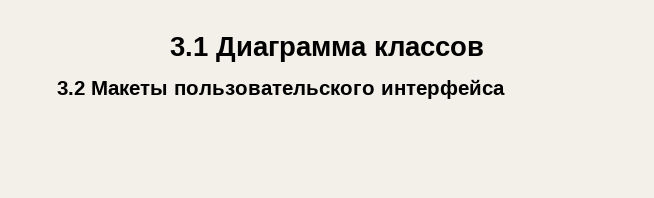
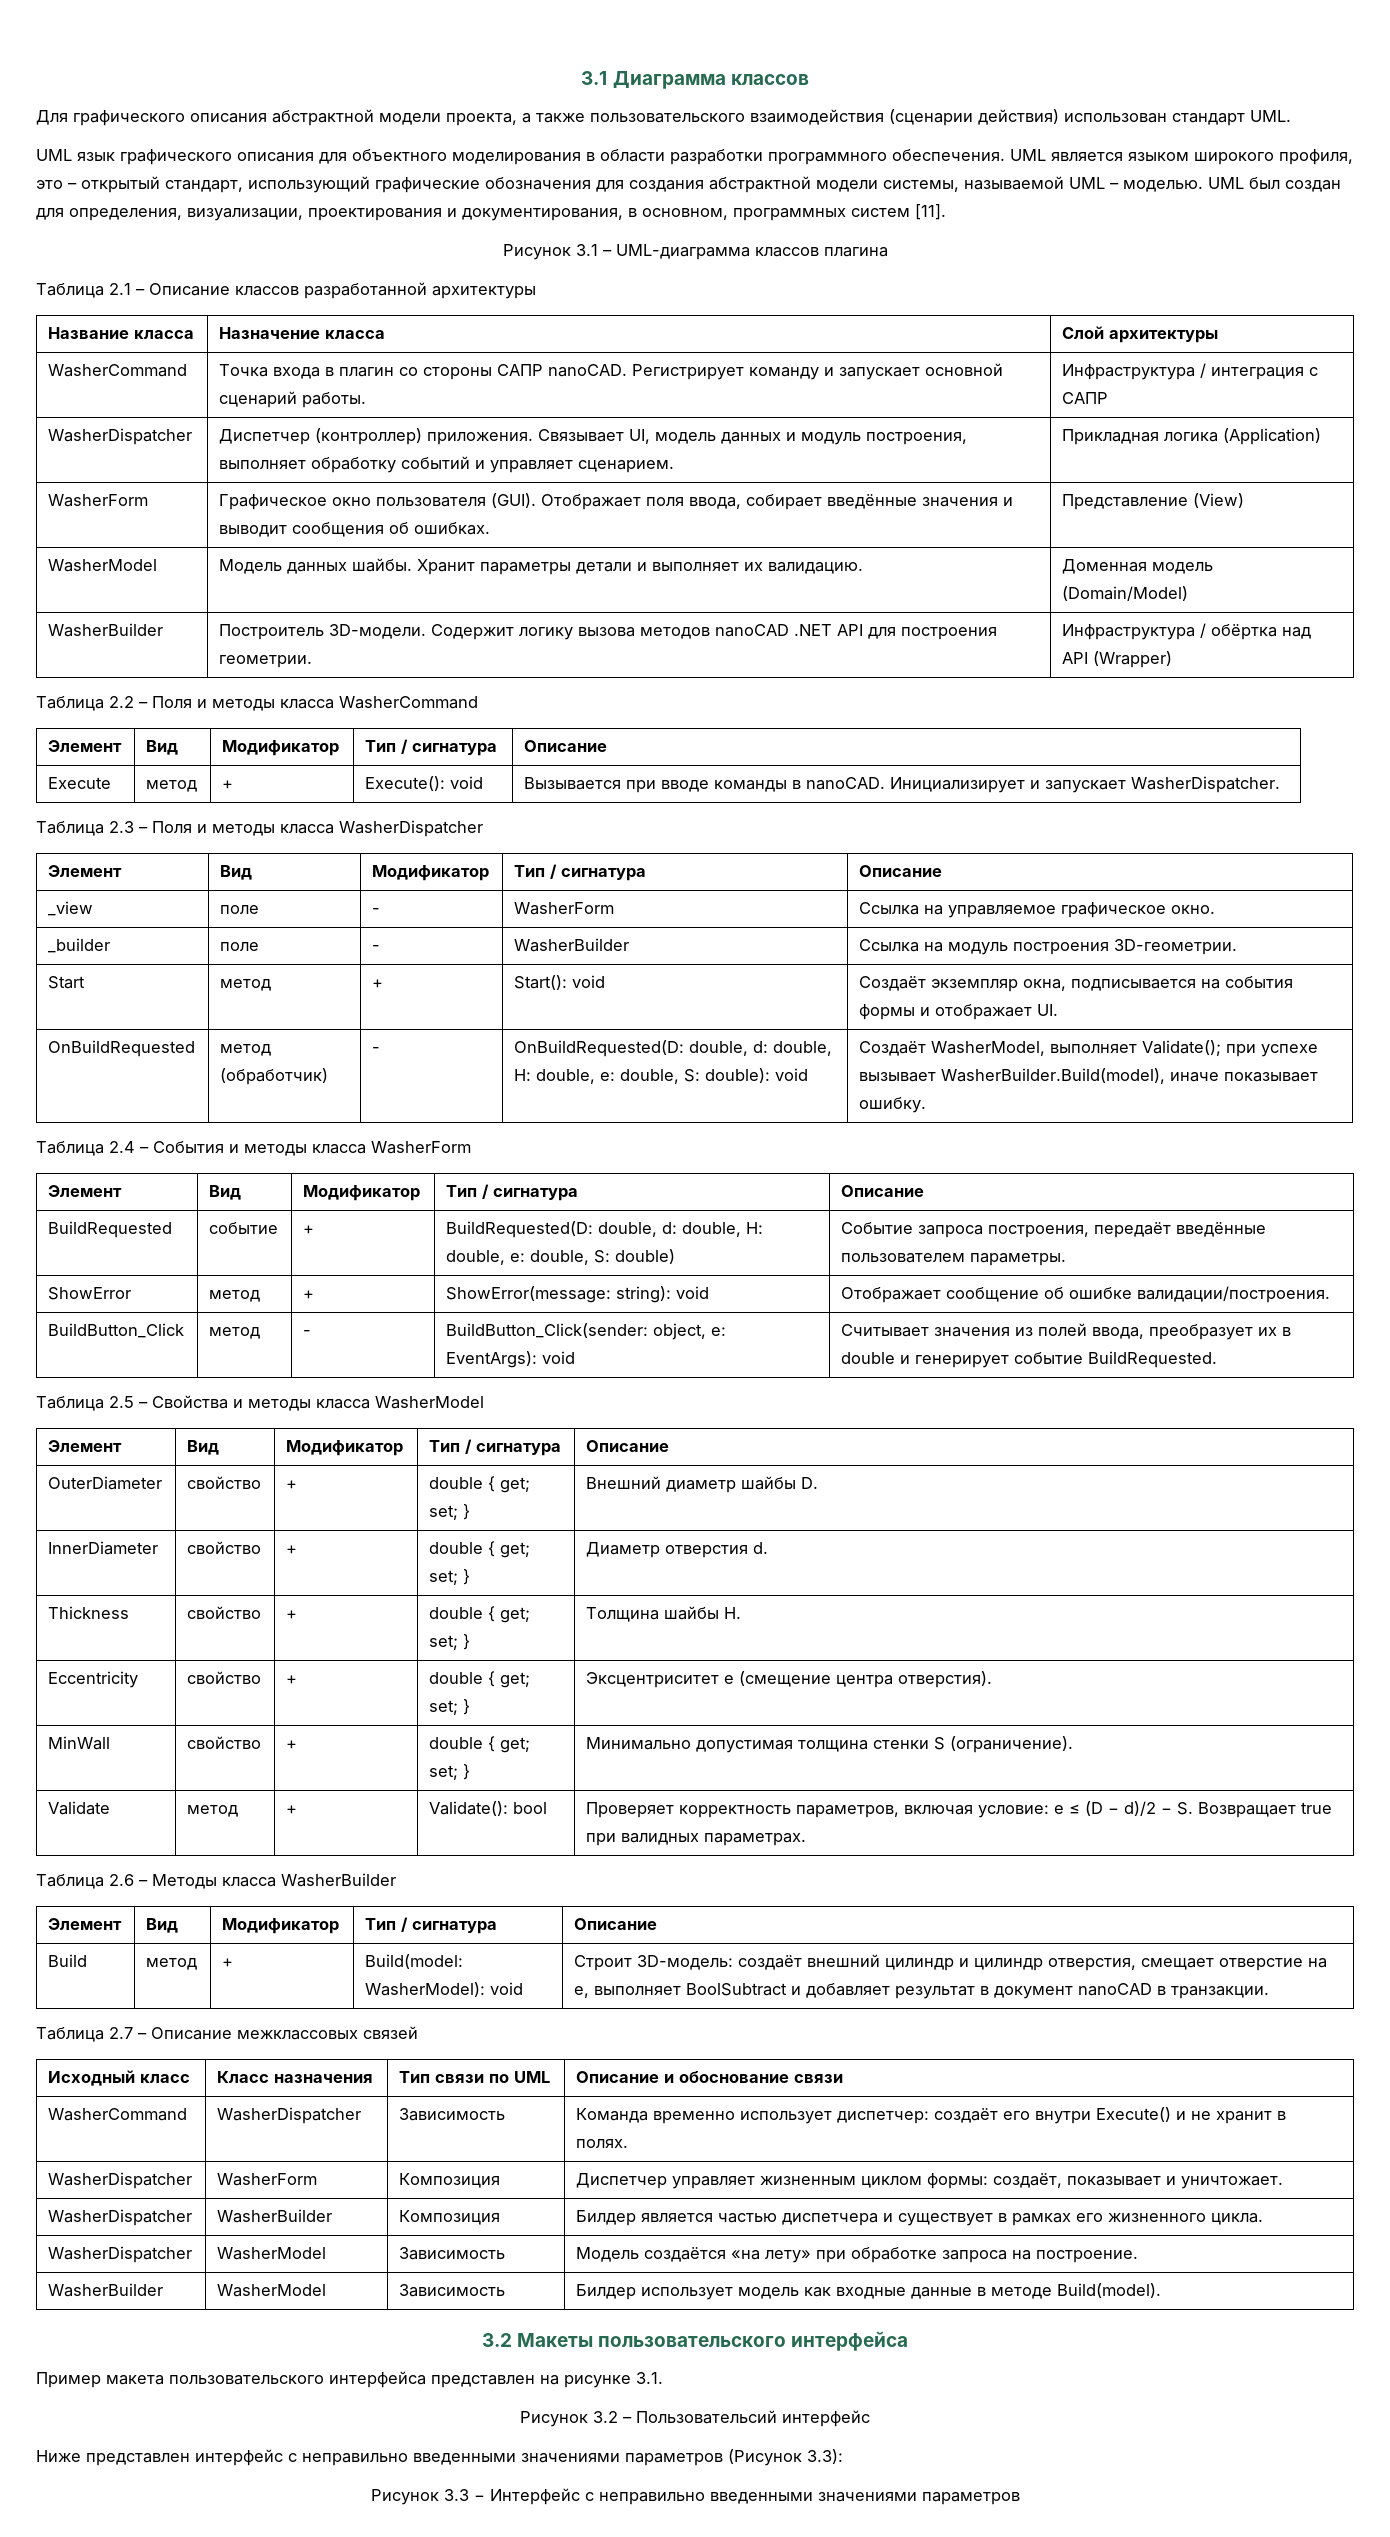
+ Для графического описания абстрактной модели проекта, а также пользовательского взаимодействия (сценарии действия) использован стандарт UML.
+ UML язык графического описания для объектного моделирования в области разработки программного обеспечения. UML является языком широкого профиля, это – открытый стандарт, использующий графические обозначения для создания абстрактной модели системы, называемой UML – моделью. UML был создан для определения, визуализации, проектирования и документирования, в основном, программных систем [11].
+ Рисунок 3.1 – UML-диаграмма классов плагина
+ Таблица 2.1 – Описание классов разработанной архитектуры
+ Название класса | Назначение класса | Слой архитектуры
+ WasherCommand | Точка входа в плагин со стороны САПР nanoCAD. Регистрирует команду и запускает основной сценарий работы. | Инфраструктура / интеграция с САПР
+ WasherDispatcher | Диспетчер (контроллер) приложения. Связывает UI, модель данных и модуль построения, выполняет обработку событий и управляет сценарием. | Прикладная логика (Application)
+ WasherForm | Графическое окно пользователя (GUI). Отображает поля ввода, собирает введённые значения и выводит сообщения об ошибках. | Представление (View)
+ WasherModel | Модель данных шайбы. Хранит параметры детали и выполняет их валидацию. | Доменная модель (Domain/Model)
+ WasherBuilder | Построитель 3D-модели. Содержит логику вызова методов nanoCAD .NET API для построения геометрии. | Инфраструктура / обёртка над API (Wrapper)
+ Таблица 2.2 – Поля и методы класса WasherCommand
+ Элемент | Вид | Модификатор | Тип / сигнатура | Описание
+ Execute | метод | + | Execute(): void | Вызывается при вводе команды в nanoCAD. Инициализирует и запускает WasherDispatcher.
+ Таблица 2.3 – Поля и методы класса WasherDispatcher
+ Элемент | Вид | Модификатор | Тип / сигнатура | Описание
+ _view | поле | - | WasherForm | Ссылка на управляемое графическое окно.
+ _builder | поле | - | WasherBuilder | Ссылка на модуль построения 3D-геометрии.
+ Start | метод | + | Start(): void | Создаёт экземпляр окна, подписывается на события формы и отображает UI.
+ OnBuildRequested | метод (обработчик) | - | OnBuildRequested(D: double, d: double, H: double, e: double, S: double): void | Создаёт WasherModel, выполняет Validate(); при успехе вызывает WasherBuilder.Build(model), иначе показывает ошибку.
+ Таблица 2.4 – События и методы класса WasherForm
+ Элемент | Вид | Модификатор | Тип / сигнатура | Описание
+ BuildRequested | событие | + | BuildRequested(D: double, d: double, H: double, e: double, S: double) | Событие запроса построения, передаёт введённые пользователем параметры.
+ ShowError | метод | + | ShowError(message: string): void | Отображает сообщение об ошибке валидации/построения.
+ BuildButton_Click | метод | - | BuildButton_Click(sender: object, e: EventArgs): void | Считывает значения из полей ввода, преобразует их в double и генерирует событие BuildRequested.
+ Таблица 2.5 – Свойства и методы класса WasherModel
+ Элемент | Вид | Модификатор | Тип / сигнатура | Описание
+ OuterDiameter | свойство | + | double { get; set; } | Внешний диаметр шайбы D.
+ InnerDiameter | свойство | + | double { get; set; } | Диаметр отверстия d.
+ Thickness | свойство | + | double { get; set; } | Толщина шайбы H.
+ Eccentricity | свойство | + | double { get; set; } | Эксцентриситет e (смещение центра отверстия).
+ MinWall | свойство | + | double { get; set; } | Минимально допустимая толщина стенки S (ограничение).
+ Validate | метод | + | Validate(): bool | Проверяет корректность параметров, включая условие: e ≤ (D − d)/2 − S. Возвращает true при валидных параметрах.
+ Таблица 2.6 – Методы класса WasherBuilder
+ Элемент | Вид | Модификатор | Тип / сигнатура | Описание
+ Build | метод | + | Build(model: WasherModel): void | Строит 3D-модель: создаёт внешний цилиндр и цилиндр отверстия, смещает отверстие на e, выполняет BoolSubtract и добавляет результат в документ nanoCAD в транзакции.
+ Таблица 2.7 – Описание межклассовых связей
+ Исходный класс | Класс назначения | Тип связи по UML | Описание и обоснование связи
+ WasherCommand | WasherDispatcher | Зависимость | Команда временно использует диспетчер: создаёт его внутри Execute() и не хранит в полях.
+ WasherDispatcher | WasherForm | Композиция | Диспетчер управляет жизненным циклом формы: создаёт, показывает и уничтожает.
+ WasherDispatcher | WasherBuilder | Композиция | Билдер является частью диспетчера и существует в рамках его жизненного цикла.
+ WasherDispatcher | WasherModel | Зависимость | Модель создаётся «на лету» при обработке запроса на построение.
+ WasherBuilder | WasherModel | Зависимость | Билдер использует модель как входные данные в методе Build(model).
  3.2 Макеты пользовательского интерфейса
+ Пример макета пользовательского интерфейса представлен на рисунке 3.1.
+ Рисунок 3.2 – Пользовательсий интерфейс
+ Ниже представлен интерфейс с неправильно введенными значениями параметров (Рисунок 3.3):
+ Рисунок 3.3 − Интерфейс с неправильно введенными значениями параметров

